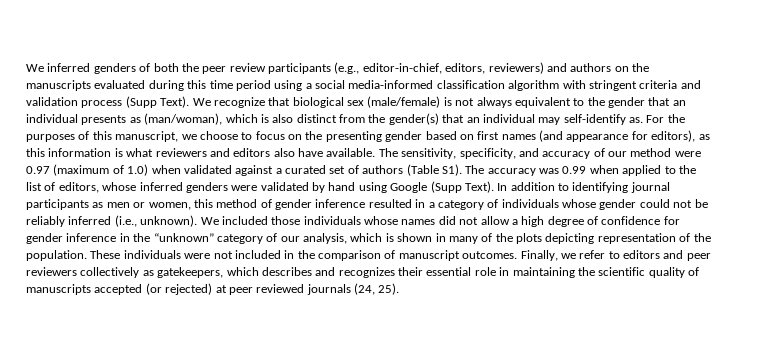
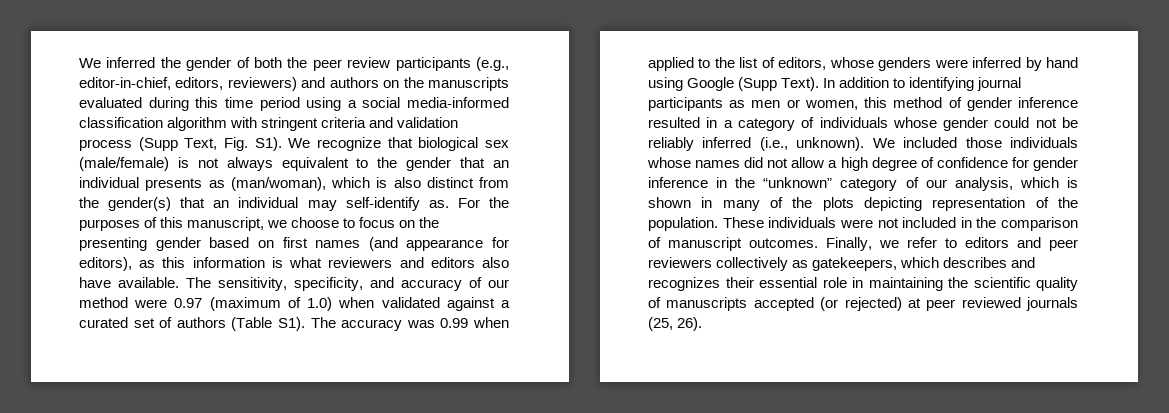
- We inferred genders of both the peer review participants (e.g., editor-in-chief, editors, reviewers) and authors on the manuscripts evaluated during this time period using a social media-informed classification algorithm with stringent criteria and validation process (Supp Text). We recognize that biological sex (male/female) is not always equivalent to the gender that an individual presents as (man/woman), which is also distinct from the gender(s) that an individual may self-identify as.
+ We inferred the gender of both the peer review participants (e.g., editor-in-chief, editors, reviewers) and authors on the manuscripts evaluated during this time period using a social media-informed classification algorithm with stringent criteria and validation process (Supp Text, Fig. S1). We recognize that biological sex (male/female) is not always equivalent to the gender that an individual presents as (man/woman), which is also distinct from the gender(s) that an individual may self-identify as.
- The sensitivity, specificity, and accuracy of our method were 0.97 (maximum of 1.0) when validated against a curated set of authors (Table S1). The accuracy was 0.99 when applied to the list of editors, whose inferred genders were validated by hand using Google (Supp Text).
+ The sensitivity, specificity, and accuracy of our method were 0.97 (maximum of 1.0) when validated against a curated set of authors (Table S1). The accuracy was 0.99 when applied to the list of editors, whose genders were inferred by hand using Google (Supp Text).
- Finally, we refer to editors and peer reviewers collectively as gatekeepers, which describes and recognizes their essential role in maintaining the scientific quality of manuscripts accepted (or rejected) at peer reviewed journals (24, 25).
+ Finally, we refer to editors and peer reviewers collectively as gatekeepers, which describes and recognizes their essential role in maintaining the scientific quality of manuscripts accepted (or rejected) at peer reviewed journals (25, 26).

